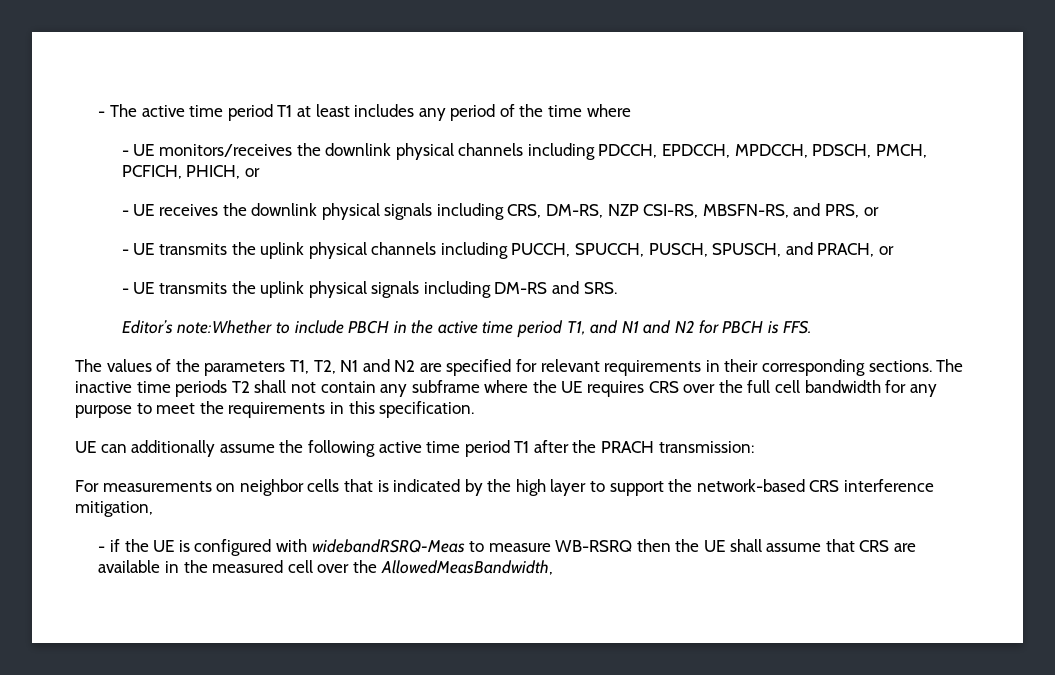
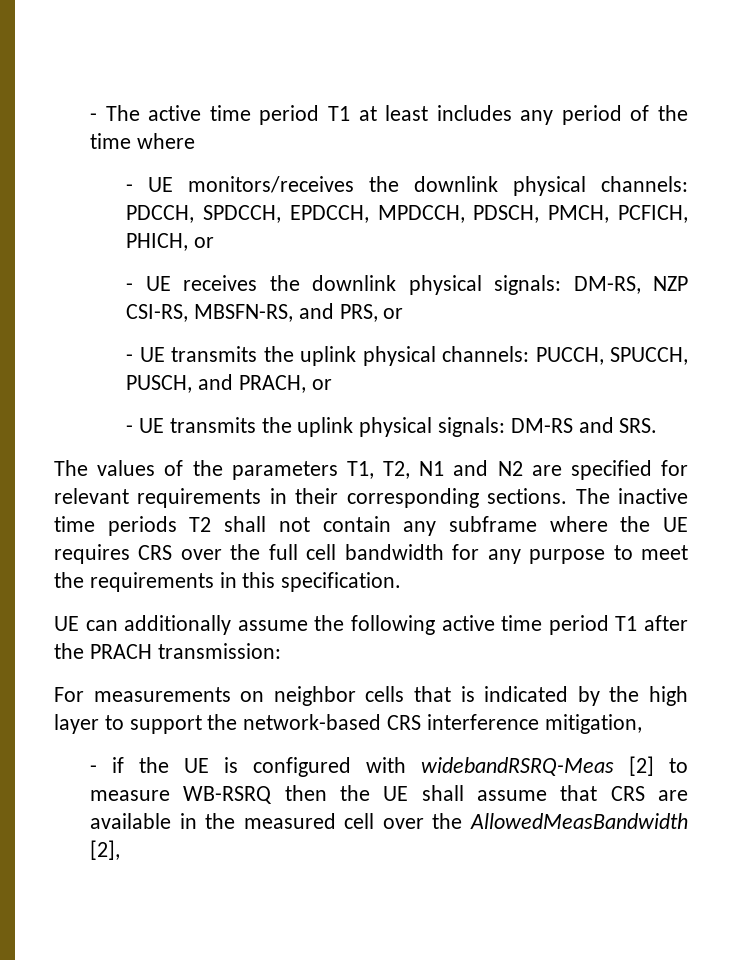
- - UE monitors/receives the downlink physical channels including PDCCH, EPDCCH, MPDCCH, PDSCH, PMCH, PCFICH, PHICH, or
+ - UE monitors/receives the downlink physical channels: PDCCH, SPDCCH, EPDCCH, MPDCCH, PDSCH, PMCH, PCFICH, PHICH, or
- - UE receives the downlink physical signals including CRS, DM-RS, NZP CSI-RS, MBSFN-RS, and PRS, or
+ - UE receives the downlink physical signals: DM-RS, NZP CSI-RS, MBSFN-RS, and PRS, or
- - UE transmits the uplink physical channels including PUCCH, SPUCCH, PUSCH, SPUSCH, and PRACH, or
+ - UE transmits the uplink physical channels: PUCCH, SPUCCH, PUSCH, and PRACH, or
- - UE transmits the uplink physical signals including DM-RS and SRS.
+ - UE transmits the uplink physical signals: DM-RS and SRS.
- Editor’s note:Whether to include PBCH in the active time period T1, and N1 and N2 for PBCH is FFS.
- - if the UE is configured with widebandRSRQ-Meas to measure WB-RSRQ then the UE shall assume that CRS are available in the measured cell over the AllowedMeasBandwidth,
+ - if the UE is configured with widebandRSRQ-Meas [2] to measure WB-RSRQ then the UE shall assume that CRS are available in the measured cell over the AllowedMeasBandwidth [2],

